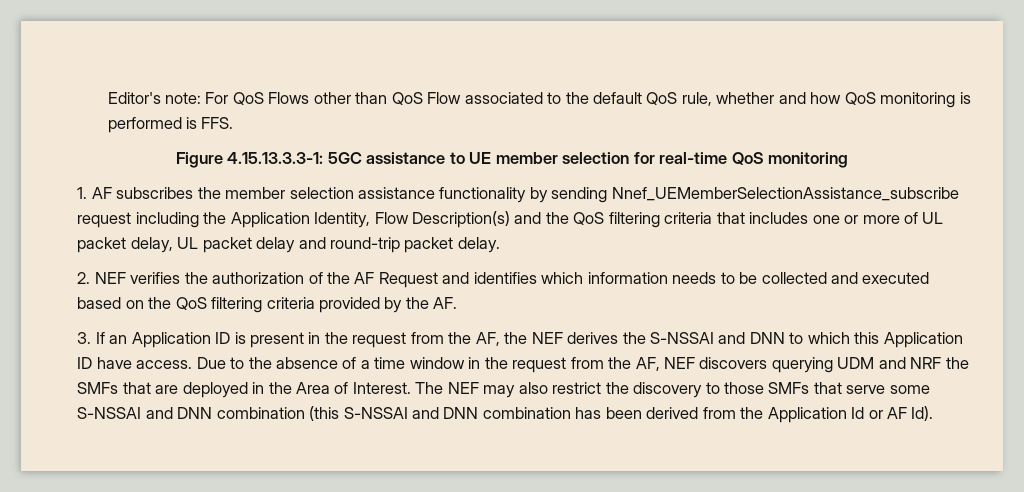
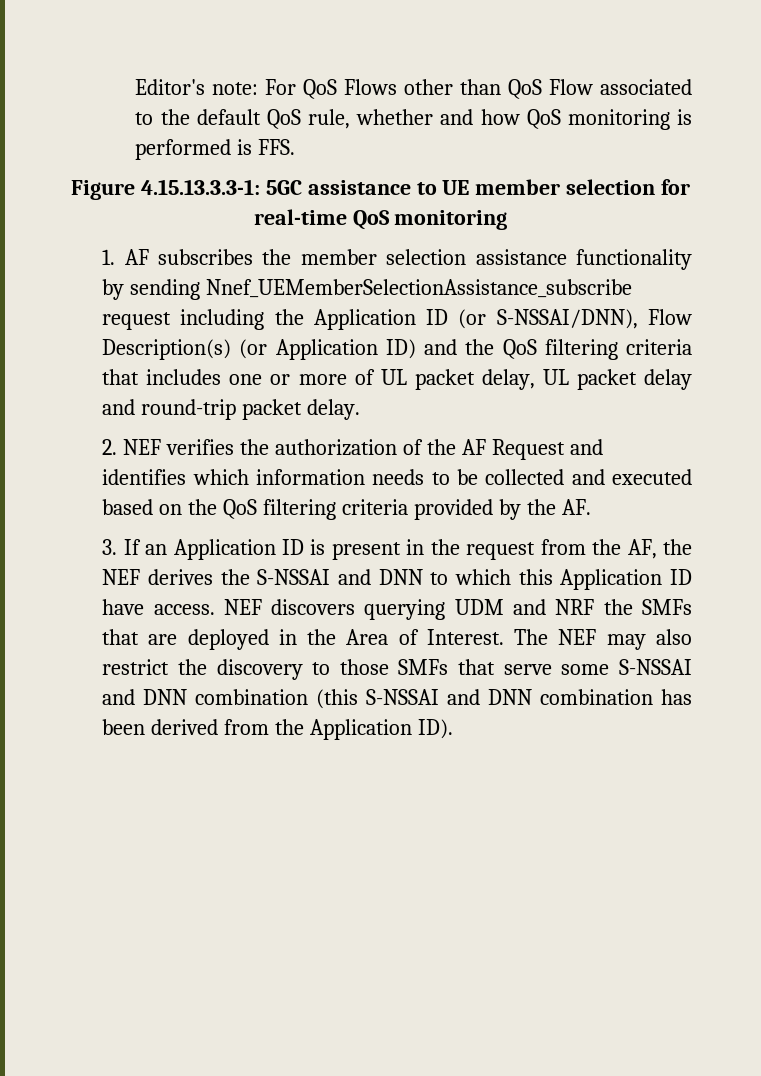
- 1. AF subscribes the member selection assistance functionality by sending Nnef_UEMemberSelectionAssistance_subscribe request including the Application Identity, Flow Description(s) and the QoS filtering criteria that includes one or more of UL packet delay, UL packet delay and round-trip packet delay.
+ 1. AF subscribes the member selection assistance functionality by sending Nnef_UEMemberSelectionAssistance_subscribe request including the Application ID (or S-NSSAI/DNN), Flow Description(s) (or Application ID) and the QoS filtering criteria that includes one or more of UL packet delay, UL packet delay and round-trip packet delay.
- Due to the absence of a time window in the request from the AF, NEF discovers querying UDM and NRF the SMFs that are deployed in the Area of Interest.
+ NEF discovers querying UDM and NRF the SMFs that are deployed in the Area of Interest.
- The NEF may also restrict the discovery to those SMFs that serve some S-NSSAI and DNN combination (this S-NSSAI and DNN combination has been derived from the Application Id or AF Id).
+ The NEF may also restrict the discovery to those SMFs that serve some S-NSSAI and DNN combination (this S-NSSAI and DNN combination has been derived from the Application ID).

